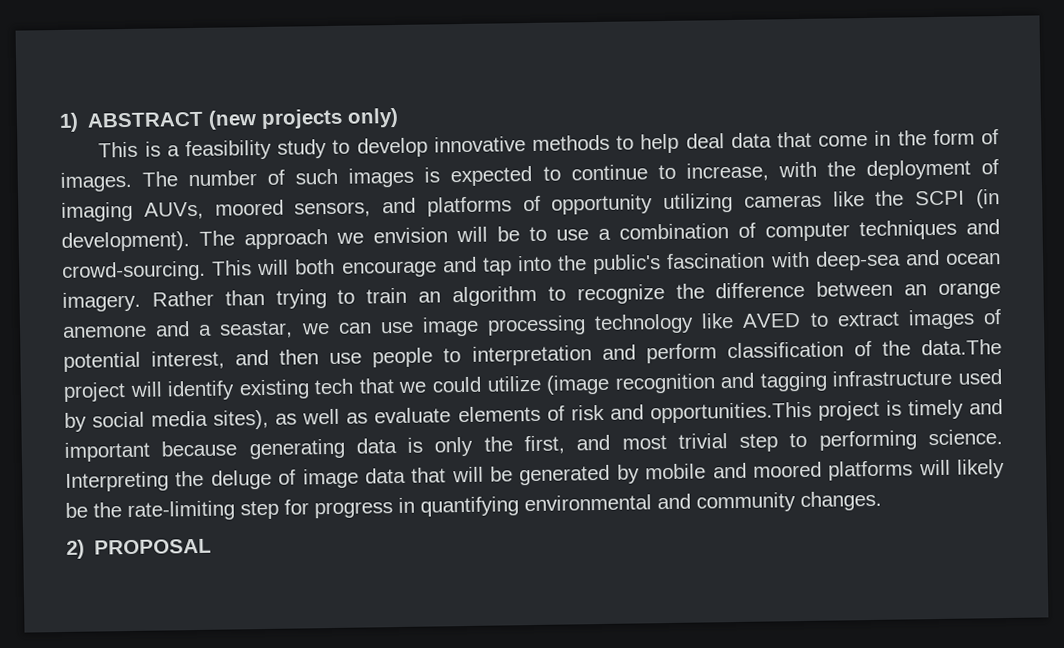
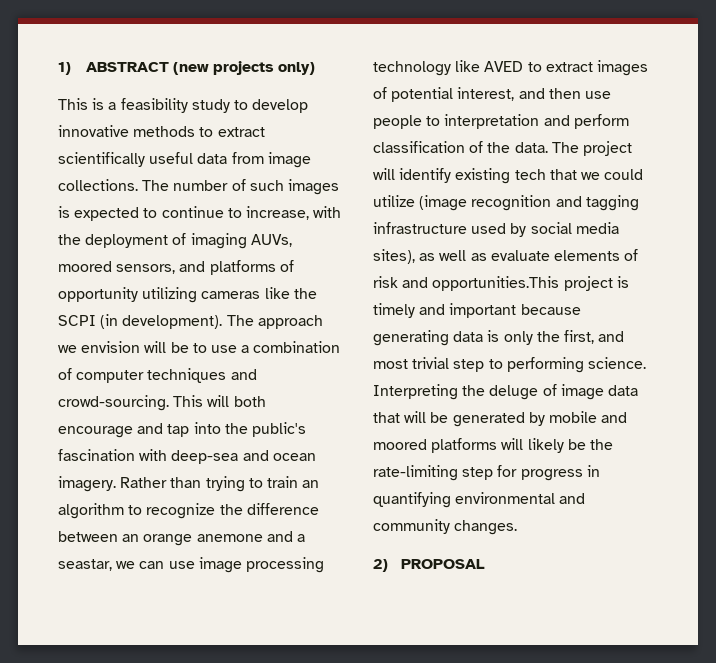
- This is a feasibility study to develop innovative methods to help deal data that come in the form of images.
+ This is a feasibility study to develop innovative methods to extract scientifically useful data from image collections.
- Rather than trying to train an algorithm to recognize the difference between an orange anemone and a seastar, we can use image processing technology like AVED to extract images of potential interest, and then use people to interpretation and perform classification of the data.The project will identify existing tech that we could utilize (image recognition and tagging infrastructure used by social media sites), as well as evaluate elements of risk and opportunities.This project is timely and important because generating data is only the first, and most trivial step to performing science.
+ Rather than trying to train an algorithm to recognize the difference between an orange anemone and a seastar, we can use image processing technology like AVED to extract images of potential interest, and then use people to interpretation and perform classification of the data. The project will identify existing tech that we could utilize (image recognition and tagging infrastructure used by social media sites), as well as evaluate elements of risk and opportunities.This project is timely and important because generating data is only the first, and most trivial step to performing science.

